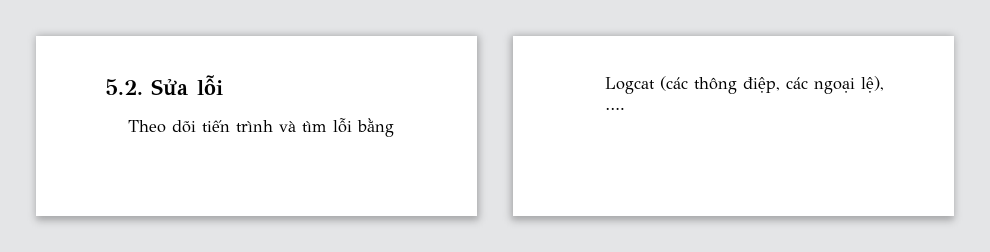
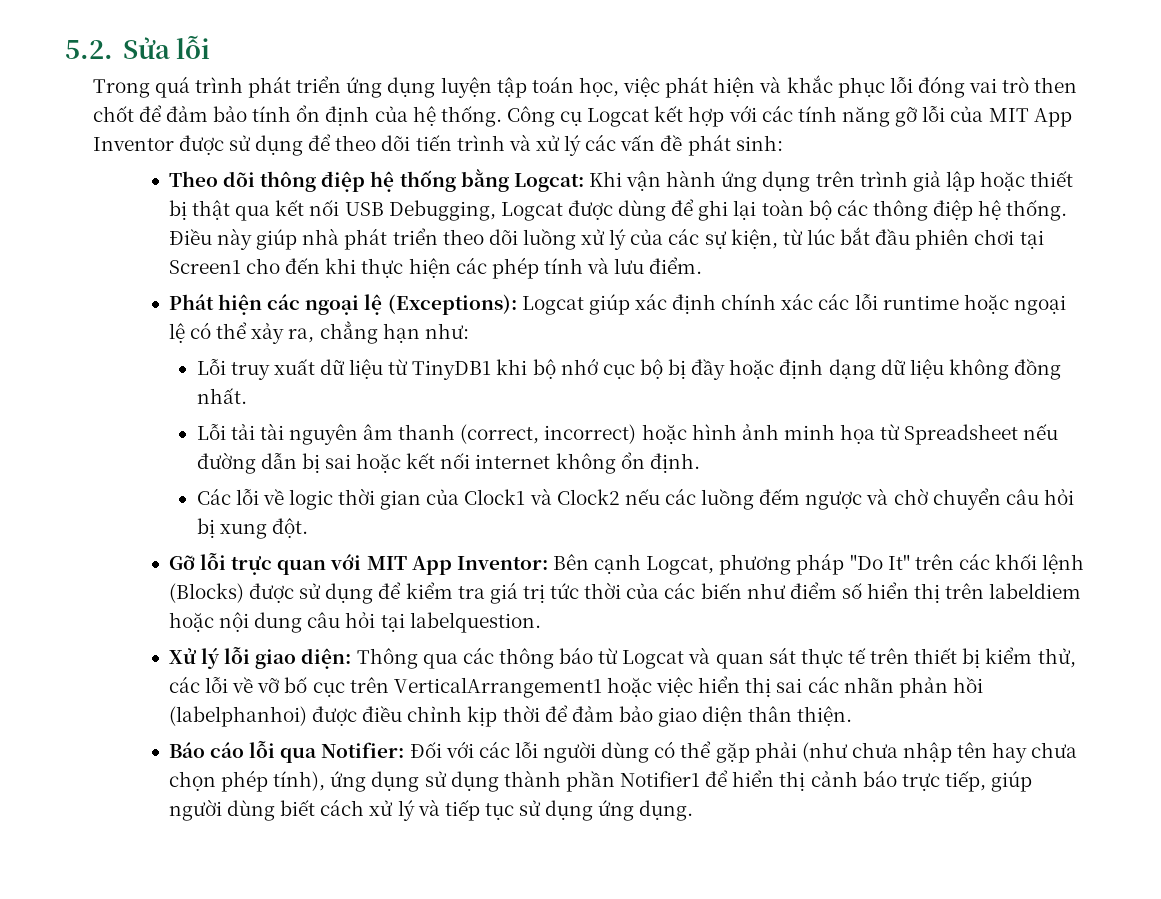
- Theo dõi tiến trình và tìm lỗi bằng Logcat (các thông điệp, các ngoại lệ), ….
+ Trong quá trình phát triển ứng dụng luyện tập toán học, việc phát hiện và khắc phục lỗi đóng vai trò then chốt để đảm bảo tính ổn định của hệ thống. Công cụ Logcat kết hợp với các tính năng gỡ lỗi của MIT App Inventor được sử dụng để theo dõi tiến trình và xử lý các vấn đề phát sinh:
+ Theo dõi thông điệp hệ thống bằng Logcat: Khi vận hành ứng dụng trên trình giả lập hoặc thiết bị thật qua kết nối USB Debugging, Logcat được dùng để ghi lại toàn bộ các thông điệp hệ thống. Điều này giúp nhà phát triển theo dõi luồng xử lý của các sự kiện, từ lúc bắt đầu phiên chơi tại Screen1 cho đến khi thực hiện các phép tính và lưu điểm.
+ Phát hiện các ngoại lệ (Exceptions): Logcat giúp xác định chính xác các lỗi runtime hoặc ngoại lệ có thể xảy ra, chẳng hạn như:
+ Lỗi truy xuất dữ liệu từ TinyDB1 khi bộ nhớ cục bộ bị đầy hoặc định dạng dữ liệu không đồng nhất.
+ Lỗi tải tài nguyên âm thanh (correct, incorrect) hoặc hình ảnh minh họa từ Spreadsheet nếu đường dẫn bị sai hoặc kết nối internet không ổn định.
+ Các lỗi về logic thời gian của Clock1 và Clock2 nếu các luồng đếm ngược và chờ chuyển câu hỏi bị xung đột.
+ Gỡ lỗi trực quan với MIT App Inventor: Bên cạnh Logcat, phương pháp "Do It" trên các khối lệnh (Blocks) được sử dụng để kiểm tra giá trị tức thời của các biến như điểm số hiển thị trên labeldiem hoặc nội dung câu hỏi tại labelquestion.
+ Xử lý lỗi giao diện: Thông qua các thông báo từ Logcat và quan sát thực tế trên thiết bị kiểm thử, các lỗi về vỡ bố cục trên VerticalArrangement1 hoặc việc hiển thị sai các nhãn phản hồi (labelphanhoi) được điều chỉnh kịp thời để đảm bảo giao diện thân thiện.
+ Báo cáo lỗi qua Notifier: Đối với các lỗi người dùng có thể gặp phải (như chưa nhập tên hay chưa chọn phép tính), ứng dụng sử dụng thành phần Notifier1 để hiển thị cảnh báo trực tiếp, giúp người dùng biết cách xử lý và tiếp tục sử dụng ứng dụng.

